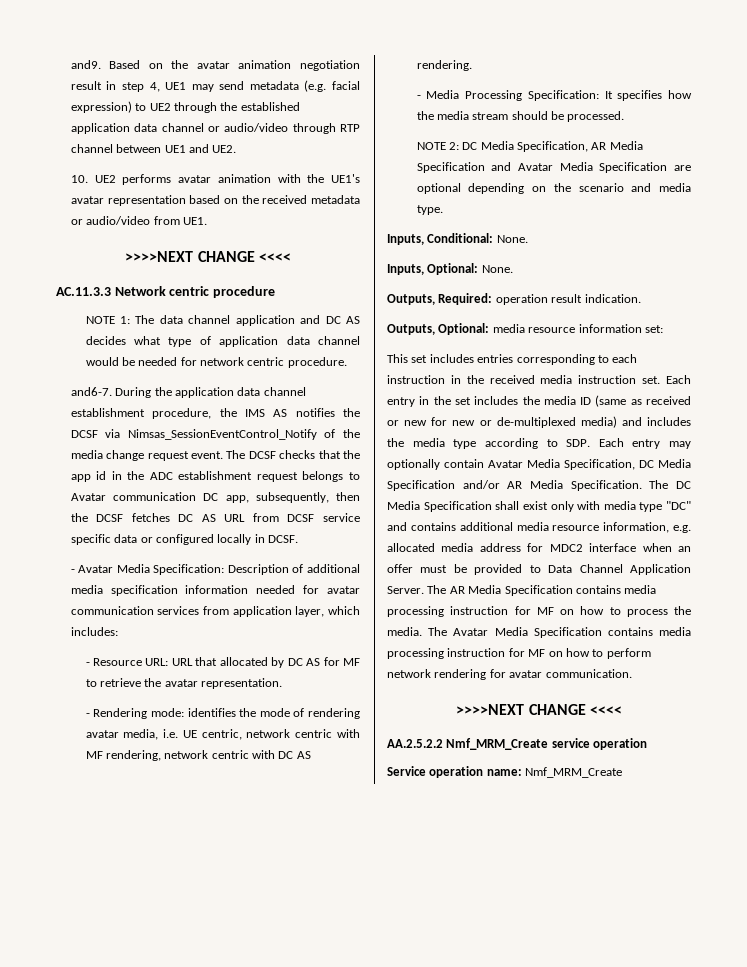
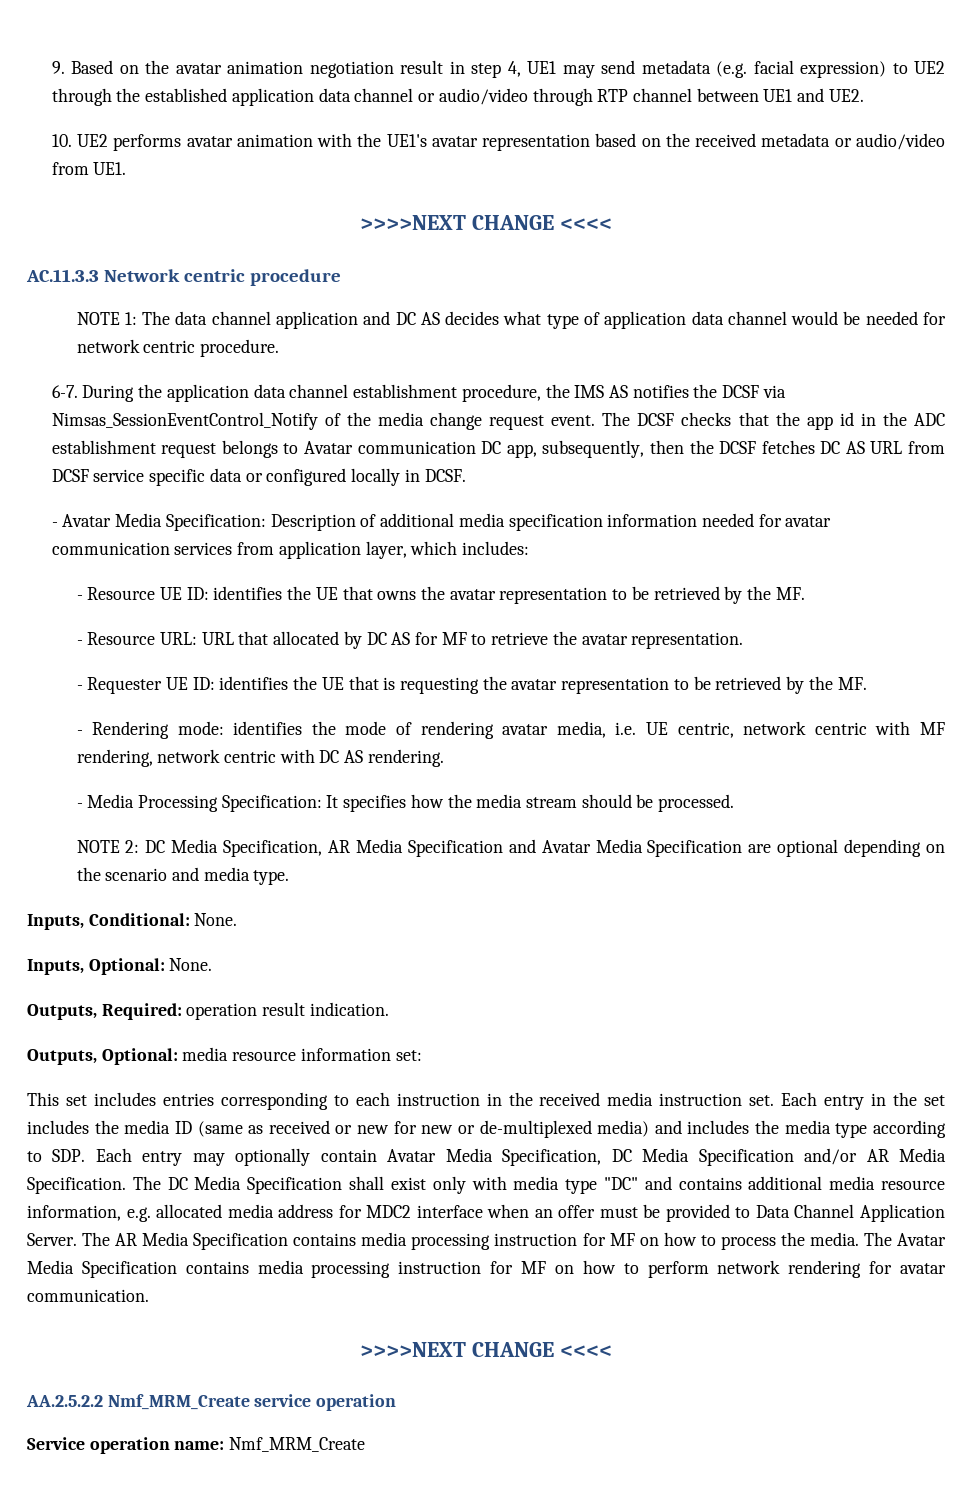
- and9. Based on the avatar animation negotiation result in step 4, UE1 may send metadata (e.g. facial expression) to UE2 through the established application data channel or audio/video through RTP channel between UE1 and UE2.
+ 9. Based on the avatar animation negotiation result in step 4, UE1 may send metadata (e.g. facial expression) to UE2 through the established application data channel or audio/video through RTP channel between UE1 and UE2.
- and6-7.
+ 6-7.
+ - Resource UE ID: identifies the UE that owns the avatar representation to be retrieved by the MF.
+ - Requester UE ID: identifies the UE that is requesting the avatar representation to be retrieved by the MF.

